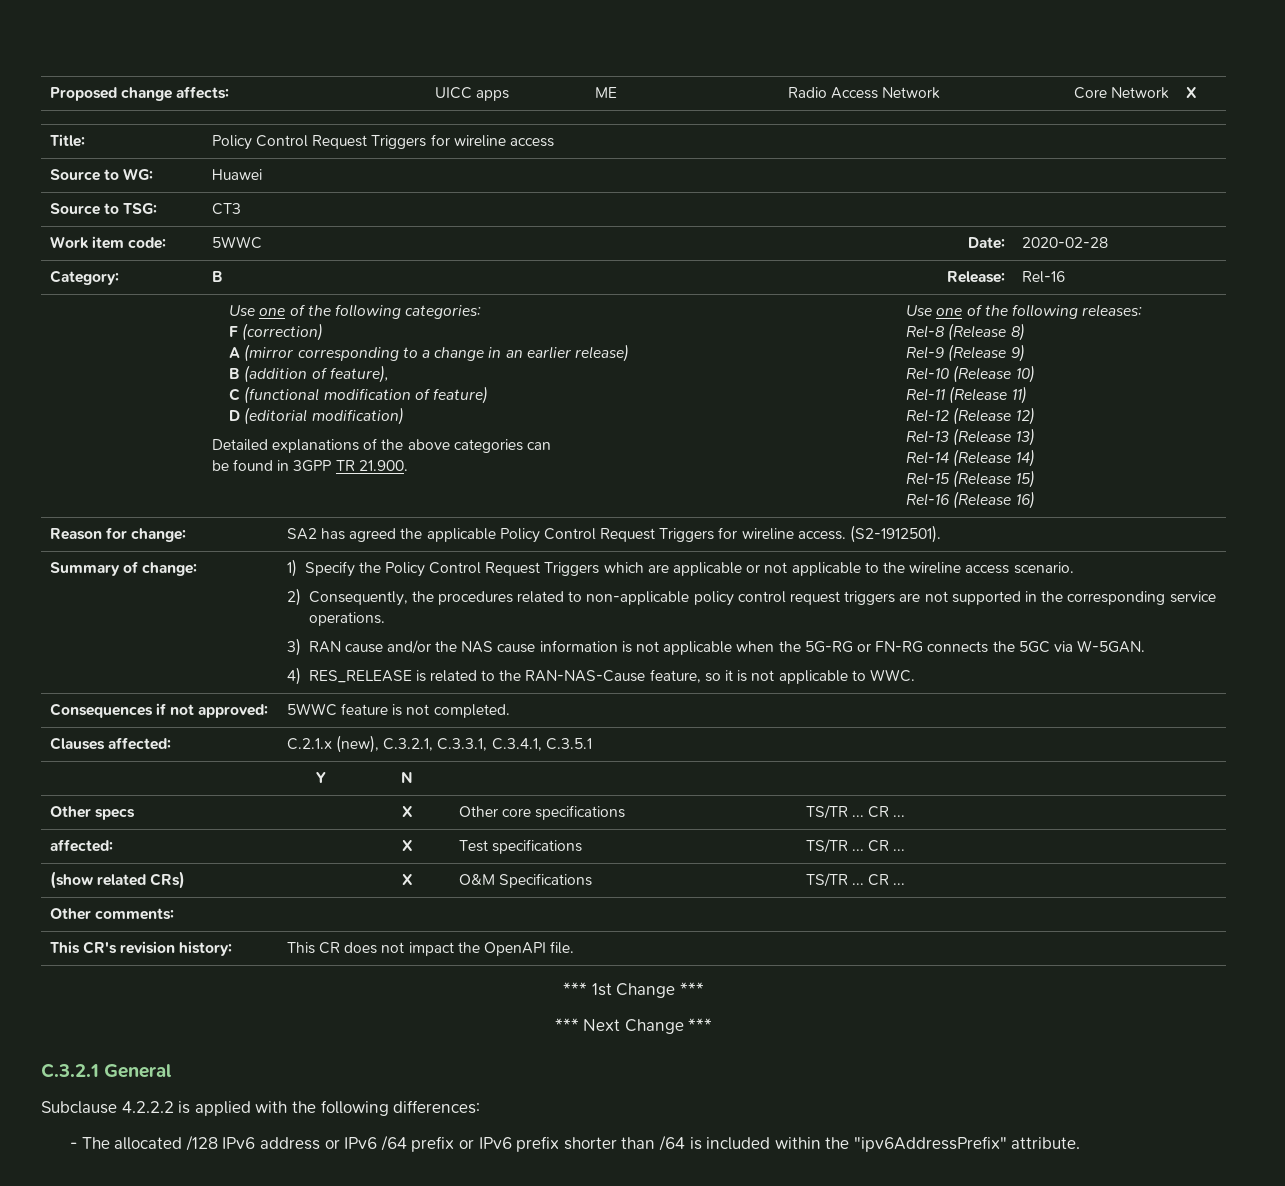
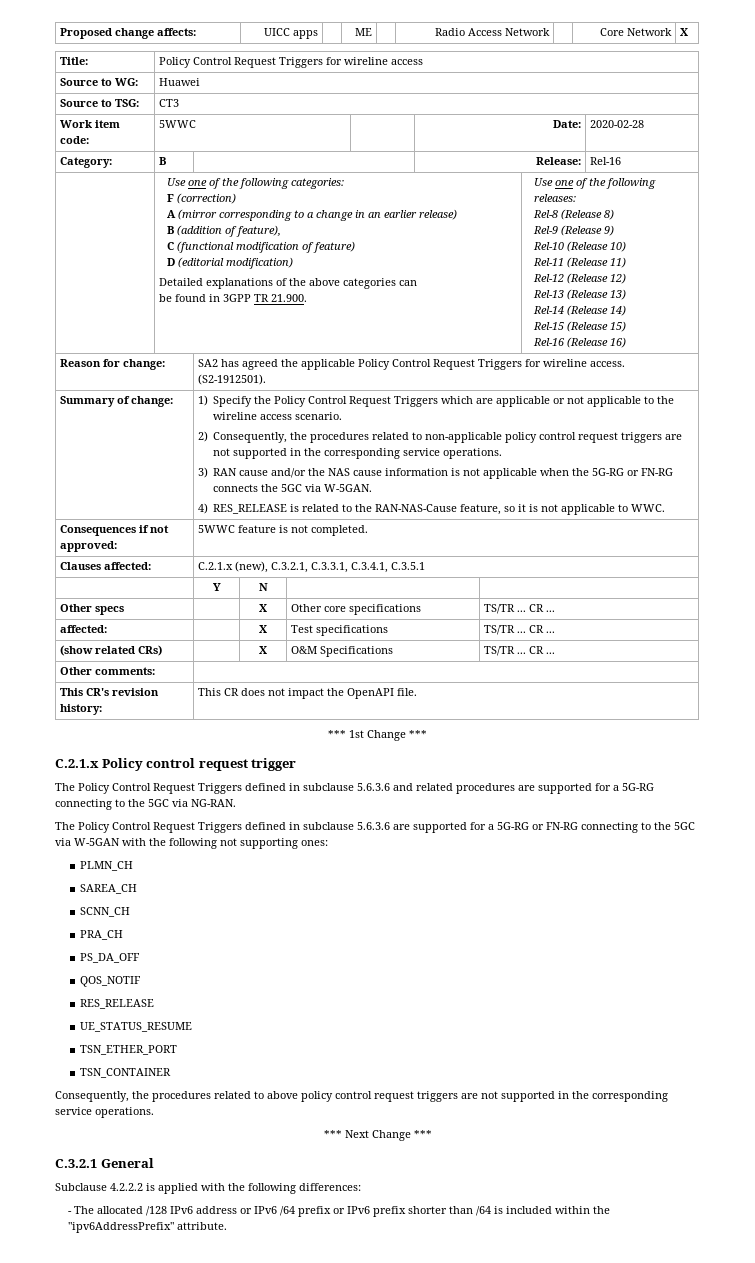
+ C.2.1.x Policy control request trigger
+ The Policy Control Request Triggers defined in subclause 5.6.3.6 and related procedures are supported for a 5G-RG connecting to the 5GC via NG-RAN.
+ The Policy Control Request Triggers defined in subclause 5.6.3.6 are supported for a 5G-RG or FN-RG connecting to the 5GC via W-5GAN with the following not supporting ones:
+ PLMN_CH
+ SAREA_CH
+ SCNN_CH
+ PRA_CH
+ PS_DA_OFF
+ QOS_NOTIF
+ RES_RELEASE
+ UE_STATUS_RESUME
+ TSN_ETHER_PORT
+ TSN_CONTAINER
+ Consequently, the procedures related to above policy control request triggers are not supported in the corresponding service operations.

